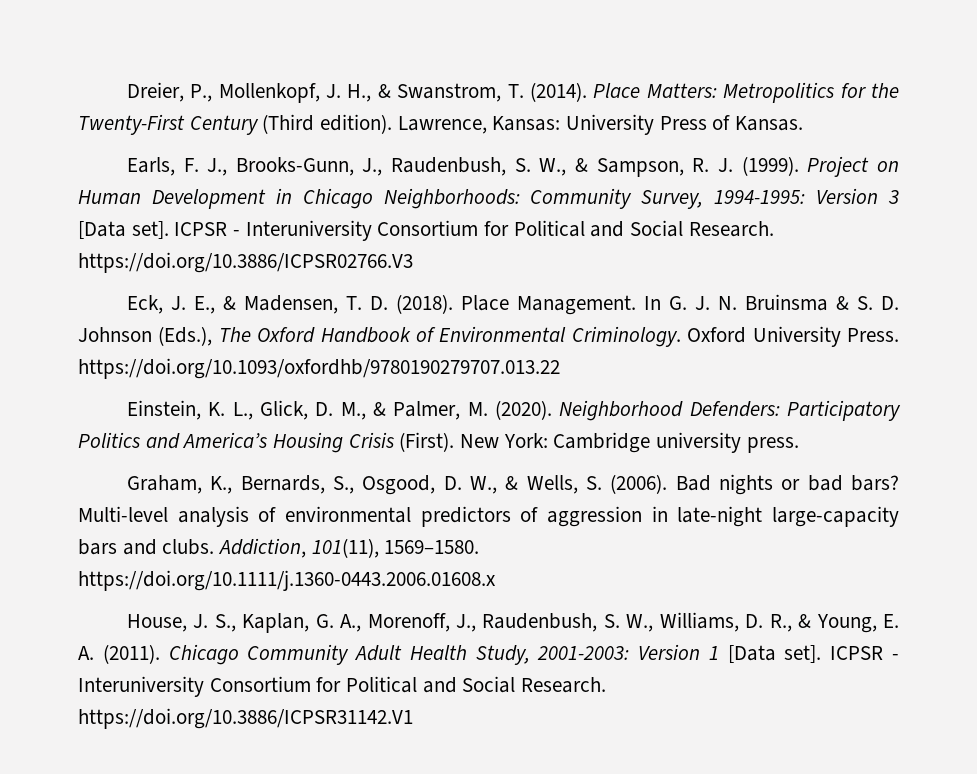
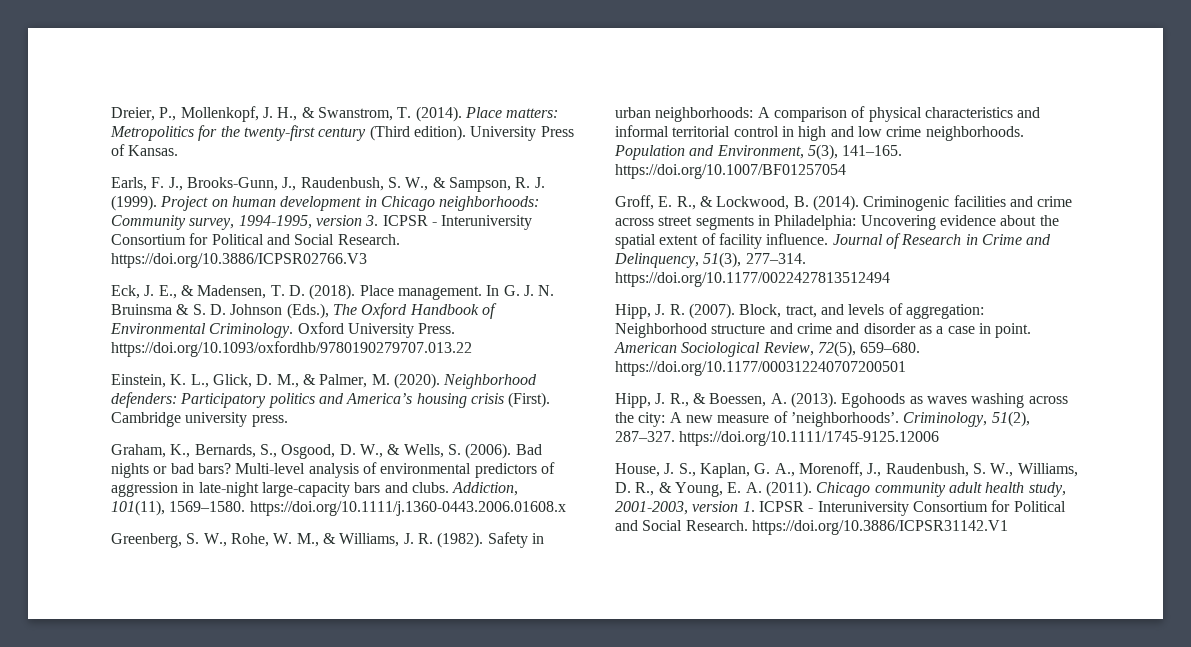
- Place Matters: Metropolitics for the Twenty-First Century (Third edition). Lawrence, Kansas: University Press of Kansas.
+ Place matters: Metropolitics for the twenty-first century (Third edition). University Press of Kansas.
- Project on Human Development in Chicago Neighborhoods: Community Survey, 1994-1995: Version 3 [Data set]. ICPSR - Interuniversity Consortium for Political and Social Research. https://doi.org/10.3886/ICPSR02766.V3
+ Project on human development in Chicago neighborhoods: Community survey, 1994-1995, version 3. ICPSR - Interuniversity Consortium for Political and Social Research. https://doi.org/10.3886/ICPSR02766.V3
- Place Management.
+ Place management.
- Neighborhood Defenders: Participatory Politics and America’s Housing Crisis (First). New York: Cambridge university press.
+ Neighborhood defenders: Participatory politics and America’s housing crisis (First). Cambridge university press.
+ Greenberg, S. W., Rohe, W. M., & Williams, J. R. (1982). Safety in urban neighborhoods: A comparison of physical characteristics and informal territorial control in high and low crime neighborhoods. Population and Environment, 5(3), 141–165. https://doi.org/10.1007/BF01257054
+ Groff, E. R., & Lockwood, B. (2014). Criminogenic facilities and crime across street segments in Philadelphia: Uncovering evidence about the spatial extent of facility influence. Journal of Research in Crime and Delinquency, 51(3), 277–314. https://doi.org/10.1177/0022427813512494
+ Hipp, J. R. (2007). Block, tract, and levels of aggregation: Neighborhood structure and crime and disorder as a case in point. American Sociological Review, 72(5), 659–680. https://doi.org/10.1177/000312240707200501
+ Hipp, J. R., & Boessen, A. (2013). Egohoods as waves washing across the city: A new measure of ’neighborhoods’. Criminology, 51(2), 287–327. https://doi.org/10.1111/1745-9125.12006
- Chicago Community Adult Health Study, 2001-2003: Version 1 [Data set]. ICPSR - Interuniversity Consortium for Political and Social Research. https://doi.org/10.3886/ICPSR31142.V1
+ Chicago community adult health study, 2001-2003, version 1. ICPSR - Interuniversity Consortium for Political and Social Research. https://doi.org/10.3886/ICPSR31142.V1

